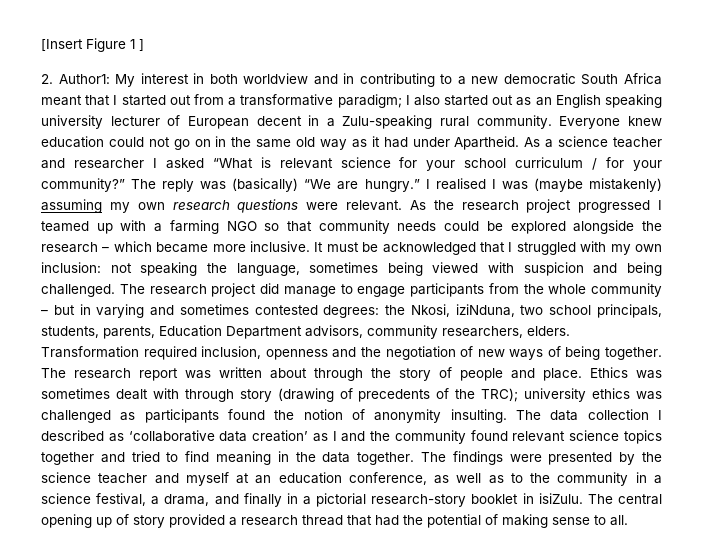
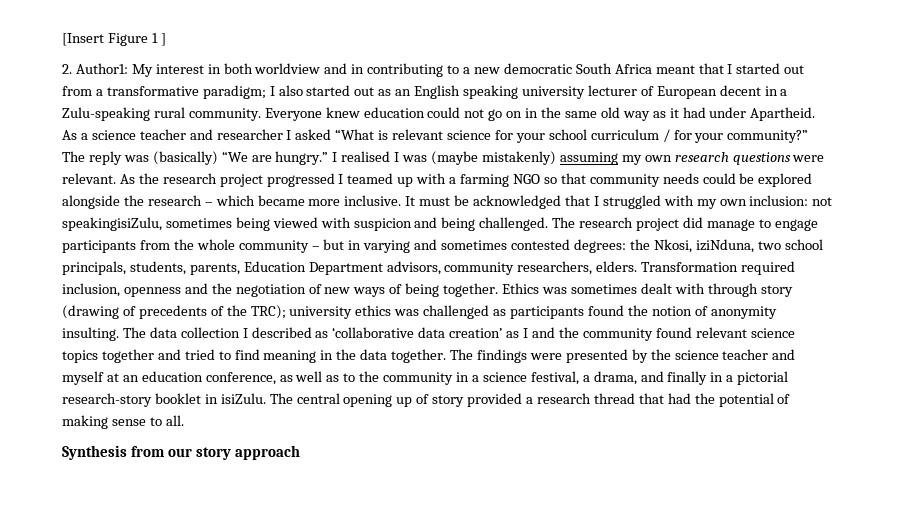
- It must be acknowledged that I struggled with my own inclusion: not speaking the language, sometimes being viewed with suspicion and being challenged.
+ It must be acknowledged that I struggled with my own inclusion: not speakingisiZulu, sometimes being viewed with suspicion and being challenged.
- The research report was written about through the story of people and place.
+ Synthesis from our story approach

